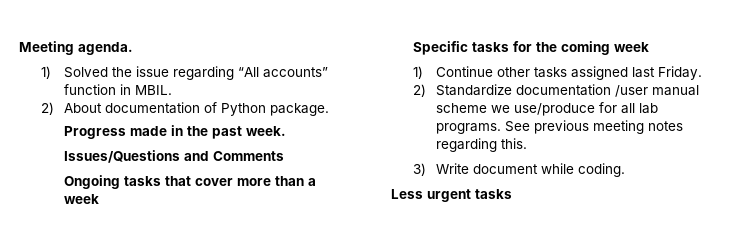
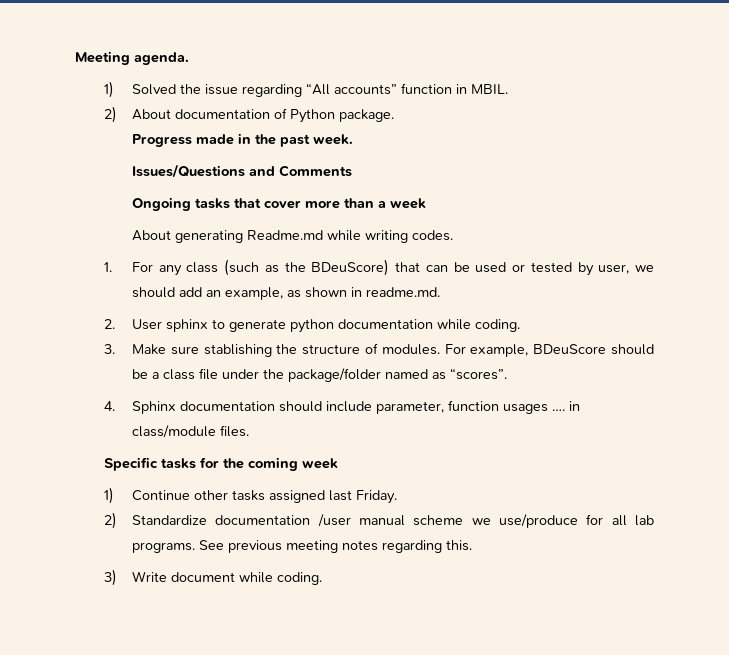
+ About generating Readme.md while writing codes.
+ 1. For any class (such as the BDeuScore) that can be used or tested by user, we should add an example, as shown in readme.md.
+ 2. User sphinx to generate python documentation while coding.
+ 3. Make sure stablishing the structure of modules. For example, BDeuScore should be a class file under the package/folder named as “scores”.
+ 4. Sphinx documentation should include parameter, function usages …. in class/module files.
- Less urgent tasks

